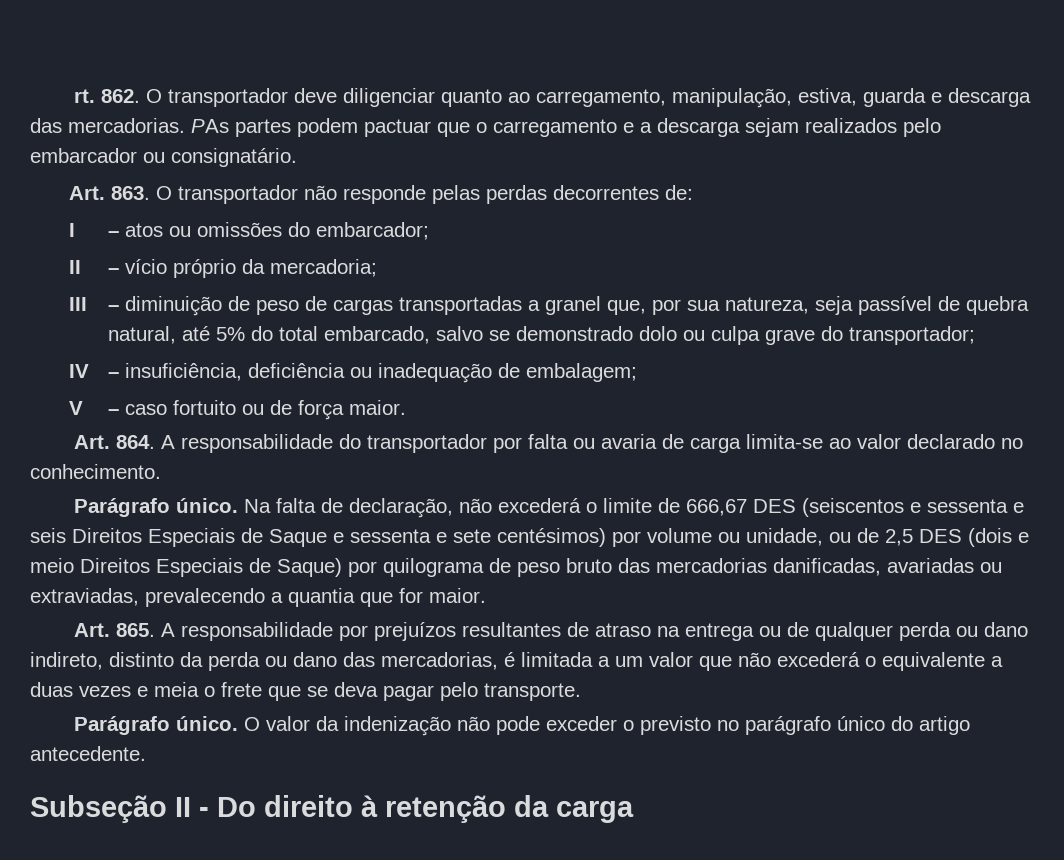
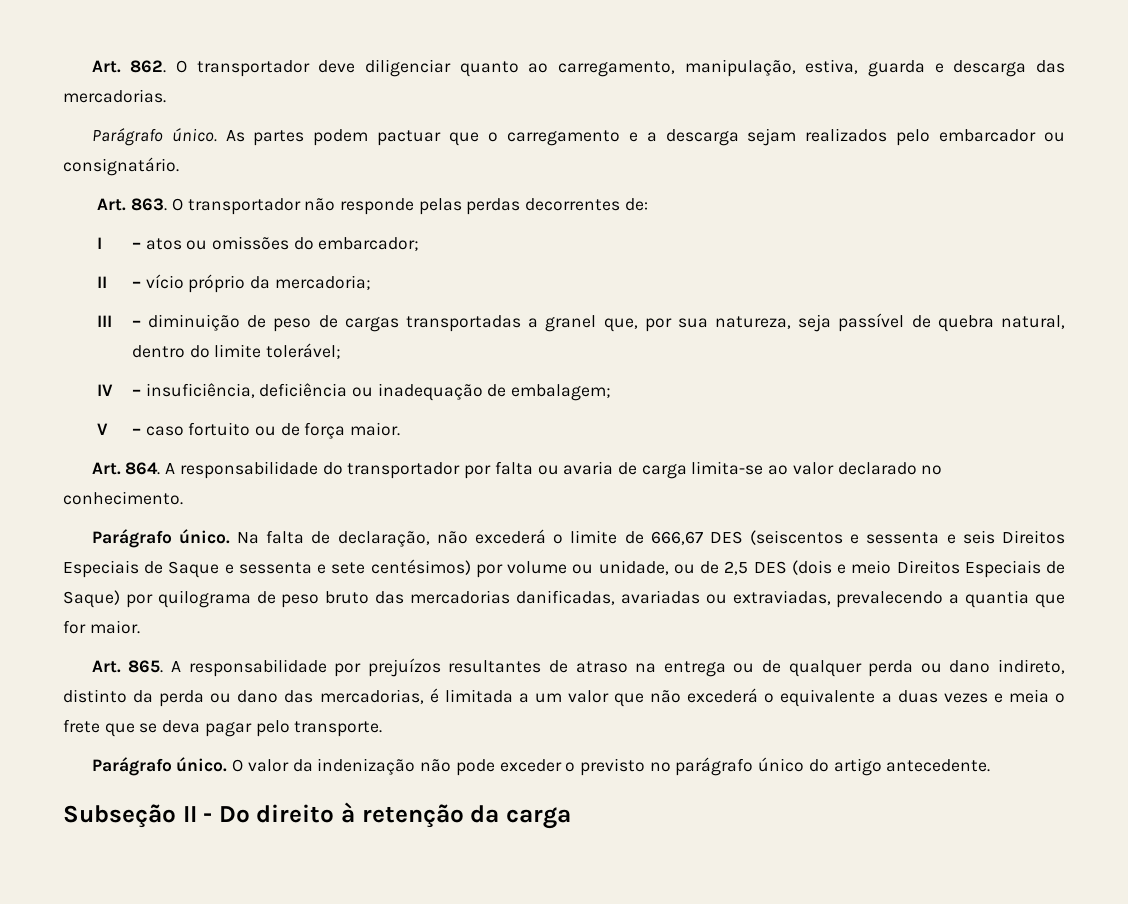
- rt. 862. O transportador deve diligenciar quanto ao carregamento, manipulação, estiva, guarda e descarga das mercadorias. PAs partes podem pactuar que o carregamento e a descarga sejam realizados pelo embarcador ou consignatário.
+ Art. 862. O transportador deve diligenciar quanto ao carregamento, manipulação, estiva, guarda e descarga das mercadorias.
+ Parágrafo único. As partes podem pactuar que o carregamento e a descarga sejam realizados pelo embarcador ou consignatário.
- III – diminuição de peso de cargas transportadas a granel que, por sua natureza, seja passível de quebra natural, até 5% do total embarcado, salvo se demonstrado dolo ou culpa grave do transportador;
+ III – diminuição de peso de cargas transportadas a granel que, por sua natureza, seja passível de quebra natural, dentro do limite tolerável;

